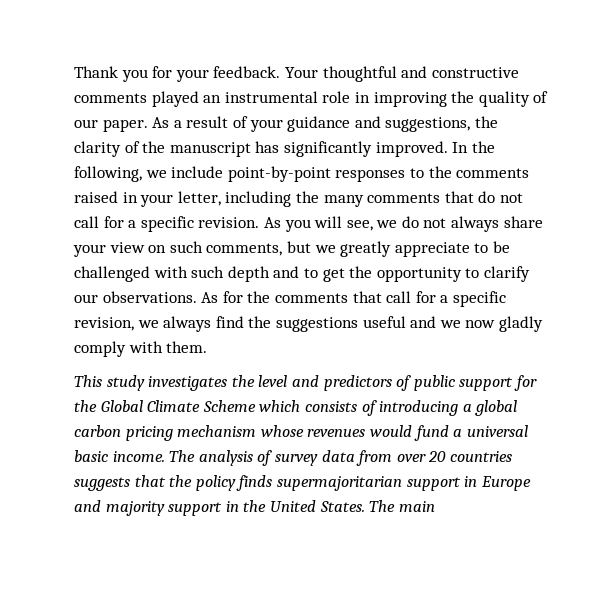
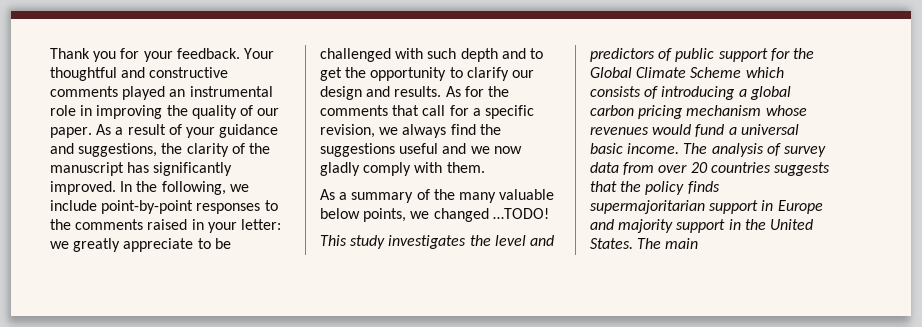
- In the following, we include point-by-point responses to the comments raised in your letter, including the many comments that do not call for a specific revision. As you will see, we do not always share your view on such comments, but we greatly appreciate to be challenged with such depth and to get the opportunity to clarify our observations.
+ In the following, we include point-by-point responses to the comments raised in your letter: we greatly appreciate to be challenged with such depth and to get the opportunity to clarify our design and results.
+ As a summary of the many valuable below points, we changed …TODO!

